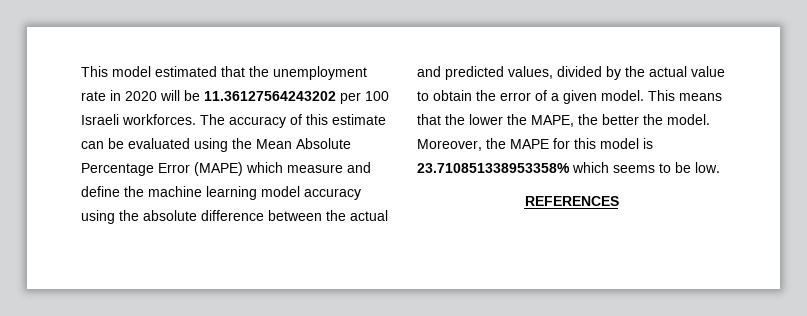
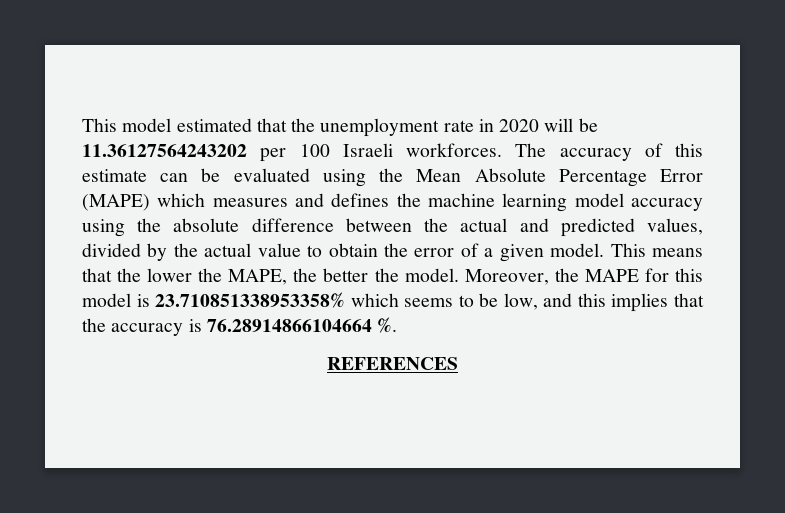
- The accuracy of this estimate can be evaluated using the Mean Absolute Percentage Error (MAPE) which measure and define the machine learning model accuracy using the absolute difference between the actual and predicted values, divided by the actual value to obtain the error of a given model.
+ The accuracy of this estimate can be evaluated using the Mean Absolute Percentage Error (MAPE) which measures and defines the machine learning model accuracy using the absolute difference between the actual and predicted values, divided by the actual value to obtain the error of a given model.
- Moreover, the MAPE for this model is 23.710851338953358% which seems to be low.
+ Moreover, the MAPE for this model is 23.710851338953358% which seems to be low, and this implies that the accuracy is 76.28914866104664 %.

